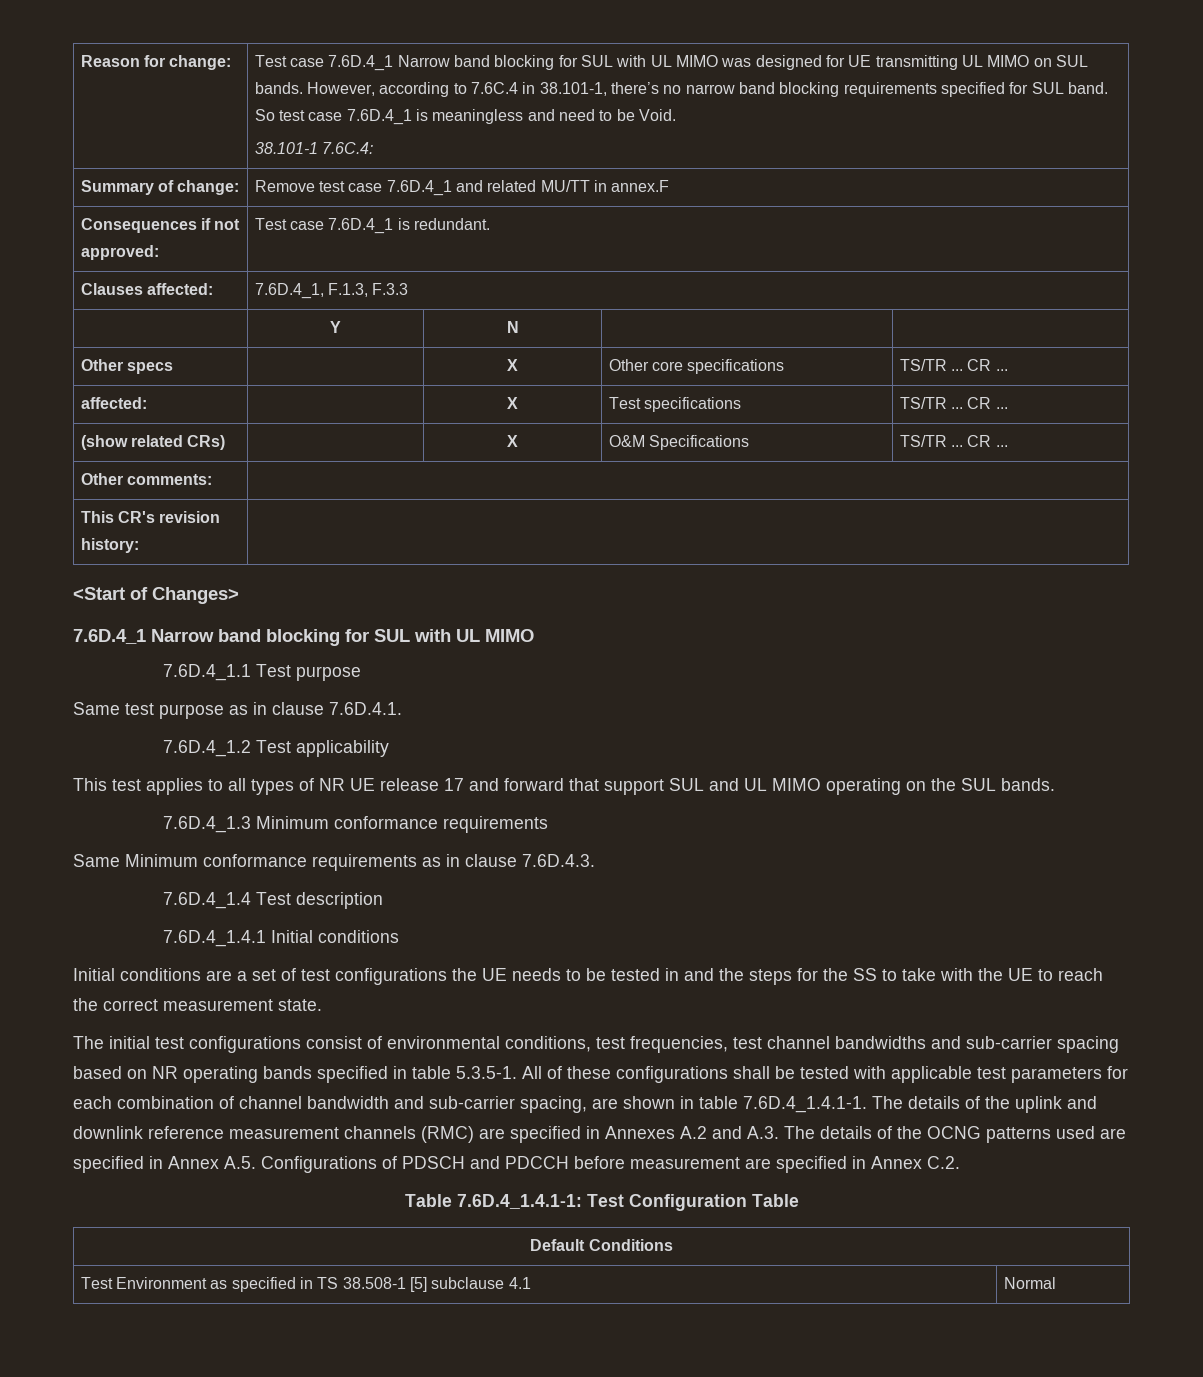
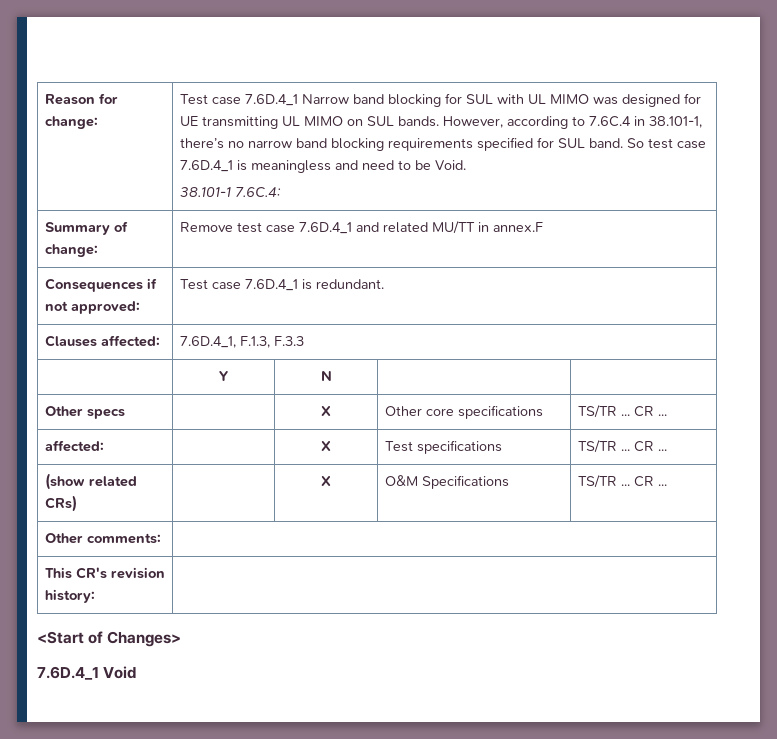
  <Start of Changes>
- 7.6D.4_1 Narrow band blocking for SUL with UL MIMO
- 7.6D.4_1.1 Test purpose
- Same test purpose as in clause 7.6D.4.1.
- 7.6D.4_1.2 Test applicability
- This test applies to all types of NR UE release 17 and forward that support SUL and UL MIMO operating on the SUL bands.
- 7.6D.4_1.3 Minimum conformance requirements
- Same Minimum conformance requirements as in clause 7.6D.4.3.
- 7.6D.4_1.4 Test description
- 7.6D.4_1.4.1 Initial conditions
- Initial conditions are a set of test configurations the UE needs to be tested in and the steps for the SS to take with the UE to reach the correct measurement state.
- The initial test configurations consist of environmental conditions, test frequencies, test channel bandwidths and sub-carrier spacing based on NR operating bands specified in table 5.3.5-1. All of these configurations shall be tested with applicable test parameters for each combination of channel bandwidth and sub-carrier spacing, are shown in table 7.6D.4_1.4.1-1. The details of the uplink and downlink reference measurement channels (RMC) are specified in Annexes A.2 and A.3. The details of the OCNG patterns used are specified in Annex A.5. Configurations of PDSCH and PDCCH before measurement are specified in Annex C.2.
- Table 7.6D.4_1.4.1-1: Test Configuration Table
- Default Conditions
- Test Environment as specified in TS 38.508-1 [5] subclause 4.1 | Normal
+ 7.6D.4_1 Void

